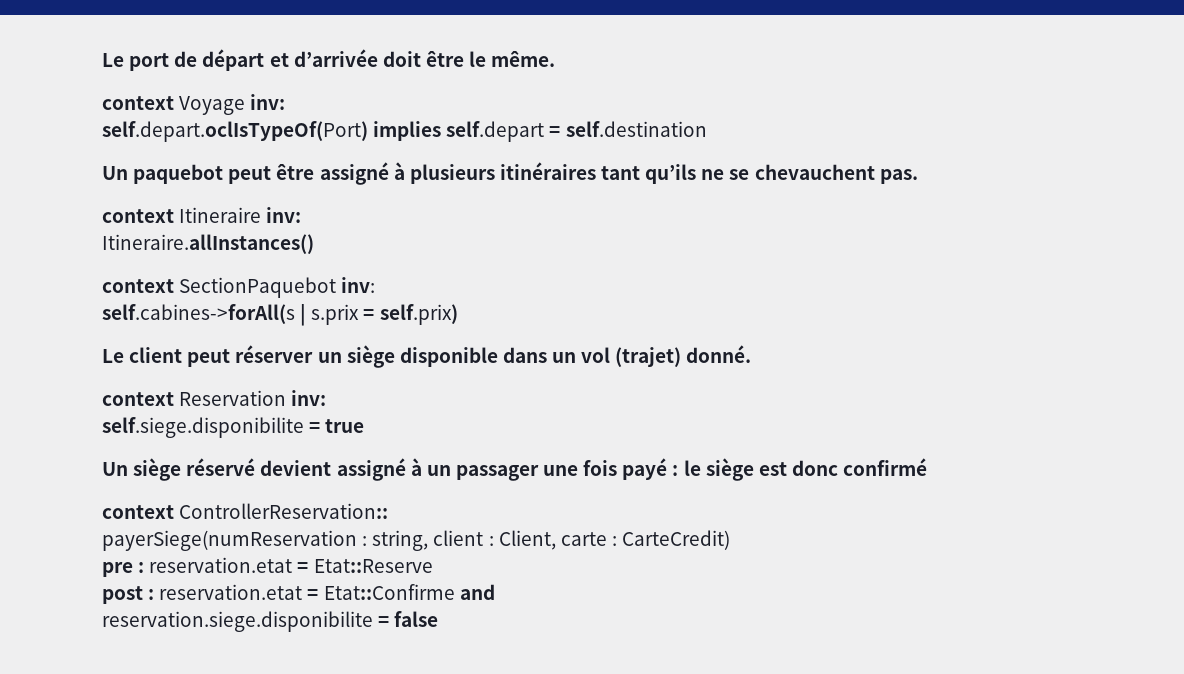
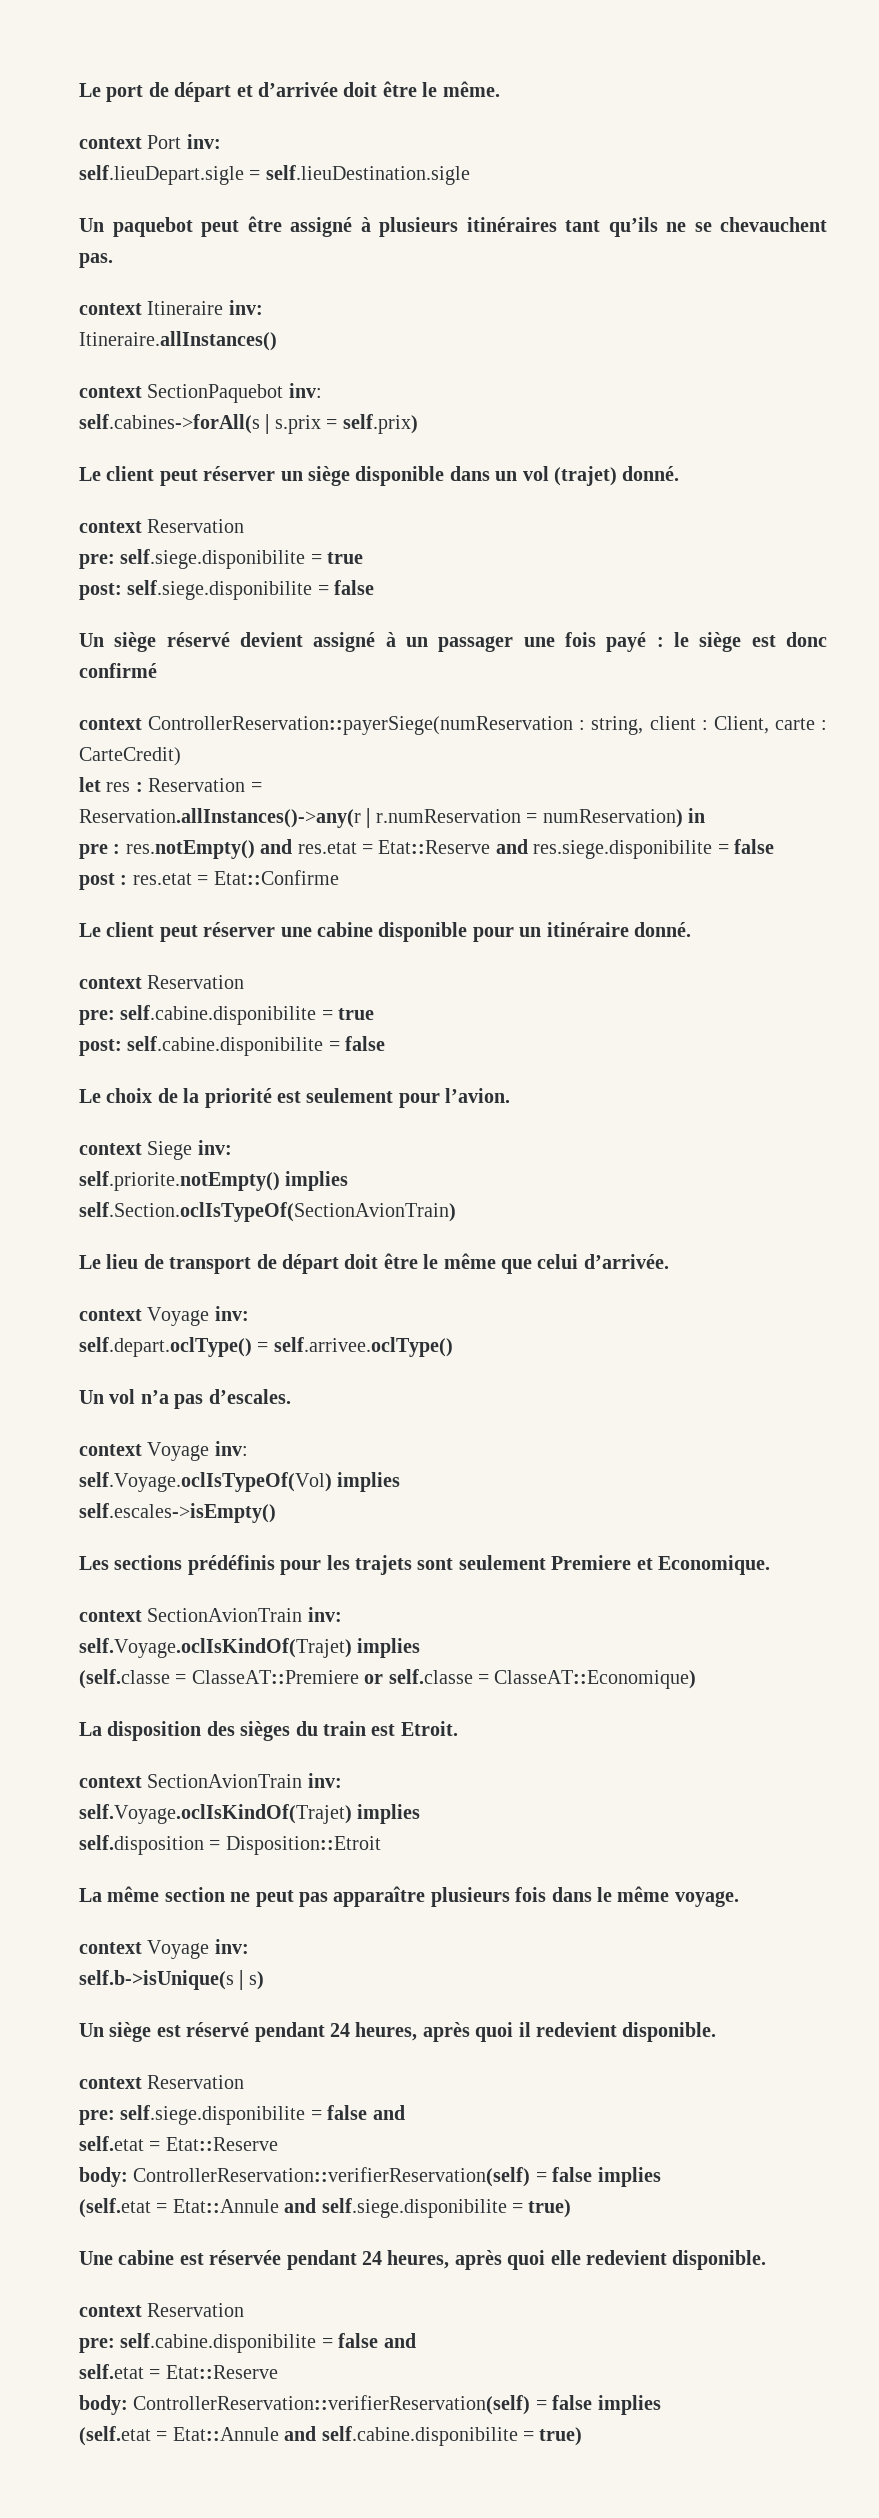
- context Voyage inv:
- self.depart.oclIsTypeOf(Port) implies self.depart = self.destination
+ context Port inv:
+ self.lieuDepart.sigle = self.lieuDestination.sigle
  Le client peut réserver un siège disponible dans un vol (trajet) donné.
- context Reservation inv:
- self.siege.disponibilite = true
+ context Reservation
+ pre: self.siege.disponibilite = true
+ post: self.siege.disponibilite = false
- context ControllerReservation::
- payerSiege(numReservation : string, client : Client, carte : CarteCredit)
+ context ControllerReservation::payerSiege(numReservation : string, client : Client, carte : CarteCredit)
- pre : reservation.etat = Etat::Reserve
- post : reservation.etat = Etat::Confirme and
- reservation.siege.disponibilite = false
+ let res : Reservation =
+ Reservation.allInstances()->any(r | r.numReservation = numReservation) in
+ pre : res.notEmpty() and res.etat = Etat::Reserve and res.siege.disponibilite = false
+ post : res.etat = Etat::Confirme
+ Le client peut réserver une cabine disponible pour un itinéraire donné.
+ context Reservation
+ pre: self.cabine.disponibilite = true
+ post: self.cabine.disponibilite = false
+ Le choix de la priorité est seulement pour l’avion.
+ context Siege inv:
+ self.priorite.notEmpty() implies
+ self.Section.oclIsTypeOf(SectionAvionTrain)
+ Le lieu de transport de départ doit être le même que celui d’arrivée.
+ context Voyage inv:
+ self.depart.oclType() = self.arrivee.oclType()
+ Un vol n’a pas d’escales.
+ context Voyage inv:
+ self.Voyage.oclIsTypeOf(Vol) implies
+ self.escales->isEmpty()
+ Les sections prédéfinis pour les trajets sont seulement Premiere et Economique.
+ context SectionAvionTrain inv:
+ self.Voyage.oclIsKindOf(Trajet) implies
+ (self.classe = ClasseAT::Premiere or self.classe = ClasseAT::Economique)
+ La disposition des sièges du train est Etroit.
+ context SectionAvionTrain inv:
+ self.Voyage.oclIsKindOf(Trajet) implies
+ self.disposition = Disposition::Etroit
+ La même section ne peut pas apparaître plusieurs fois dans le même voyage.
+ context Voyage inv:
+ self.b->isUnique(s | s)
+ Un siège est réservé pendant 24 heures, après quoi il redevient disponible.
+ context Reservation
+ pre: self.siege.disponibilite = false and
+ self.etat = Etat::Reserve
+ body: ControllerReservation::verifierReservation(self) = false implies
+ (self.etat = Etat::Annule and self.siege.disponibilite = true)
+ Une cabine est réservée pendant 24 heures, après quoi elle redevient disponible.
+ context Reservation
+ pre: self.cabine.disponibilite = false and
+ self.etat = Etat::Reserve
+ body: ControllerReservation::verifierReservation(self) = false implies
+ (self.etat = Etat::Annule and self.cabine.disponibilite = true)

